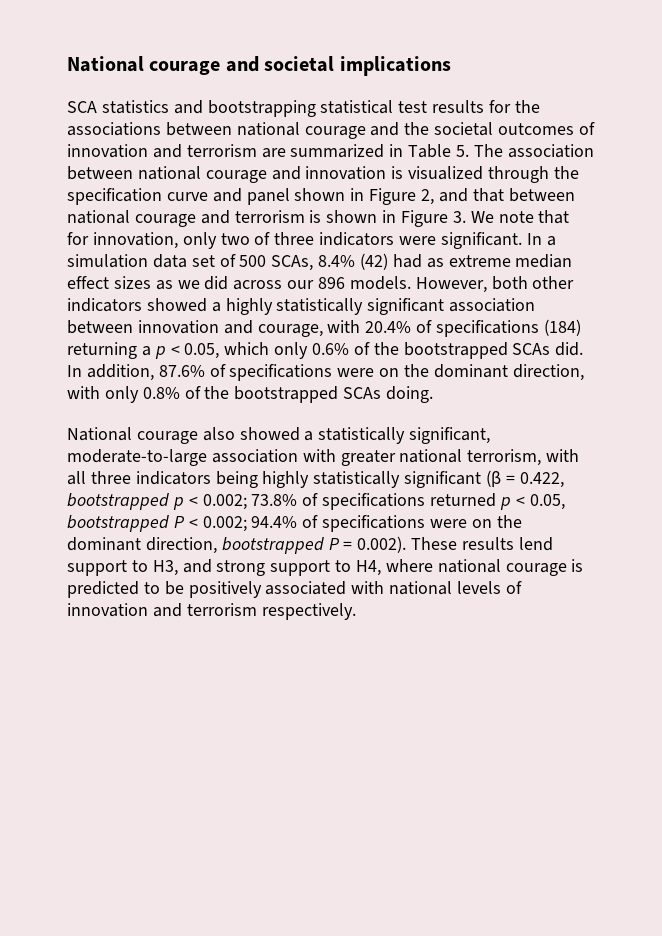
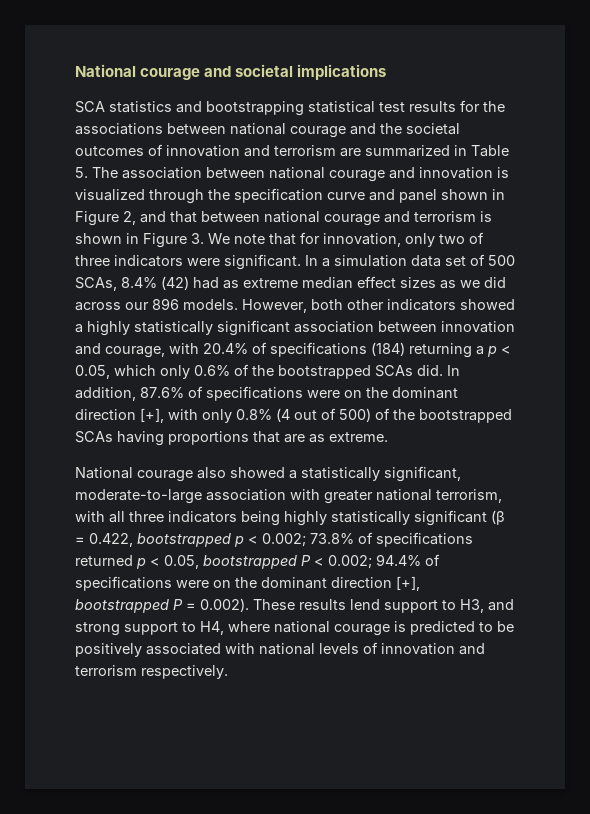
- In addition, 87.6% of specifications were on the dominant direction, with only 0.8% of the bootstrapped SCAs doing.
+ In addition, 87.6% of specifications were on the dominant direction [+], with only 0.8% (4 out of 500) of the bootstrapped SCAs having proportions that are as extreme.
- 94.4% of specifications were on the dominant direction, bootstrapped P = 0.002). These results lend support to H3, and strong support to H4, where national courage is predicted to be positively associated with national levels of innovation and terrorism respectively.
+ 94.4% of specifications were on the dominant direction [+], bootstrapped P = 0.002). These results lend support to H3, and strong support to H4, where national courage is predicted to be positively associated with national levels of innovation and terrorism respectively.

